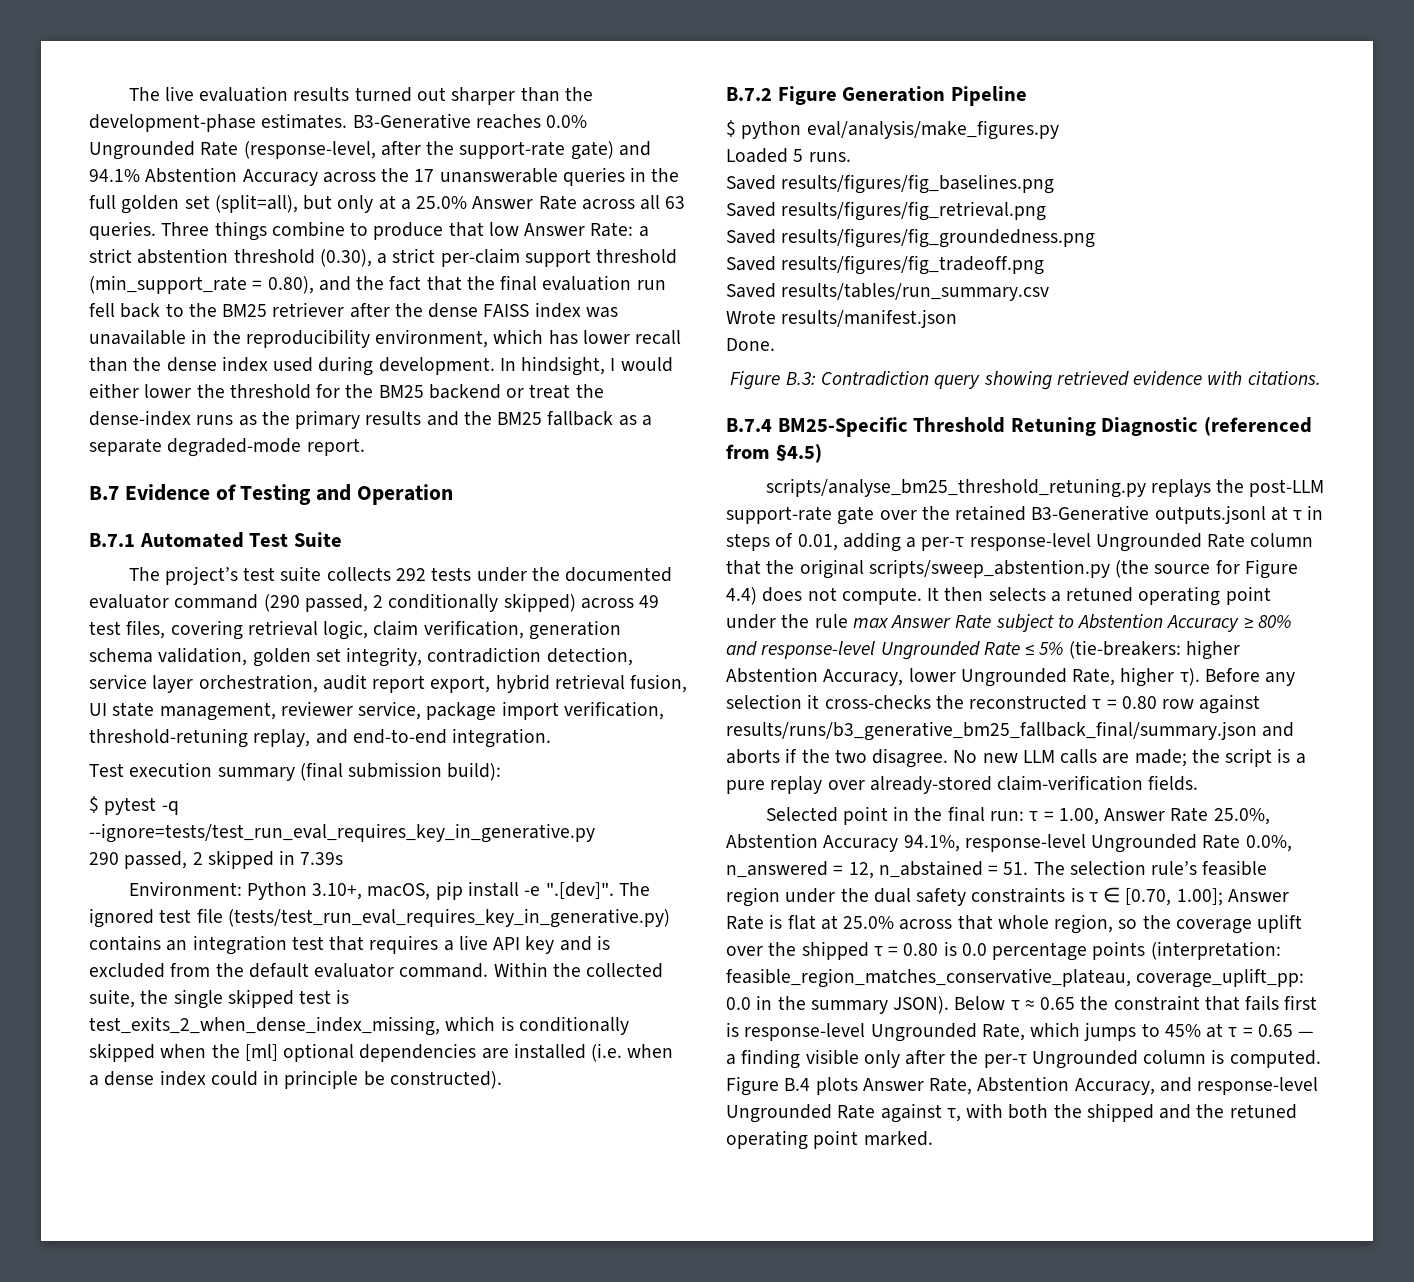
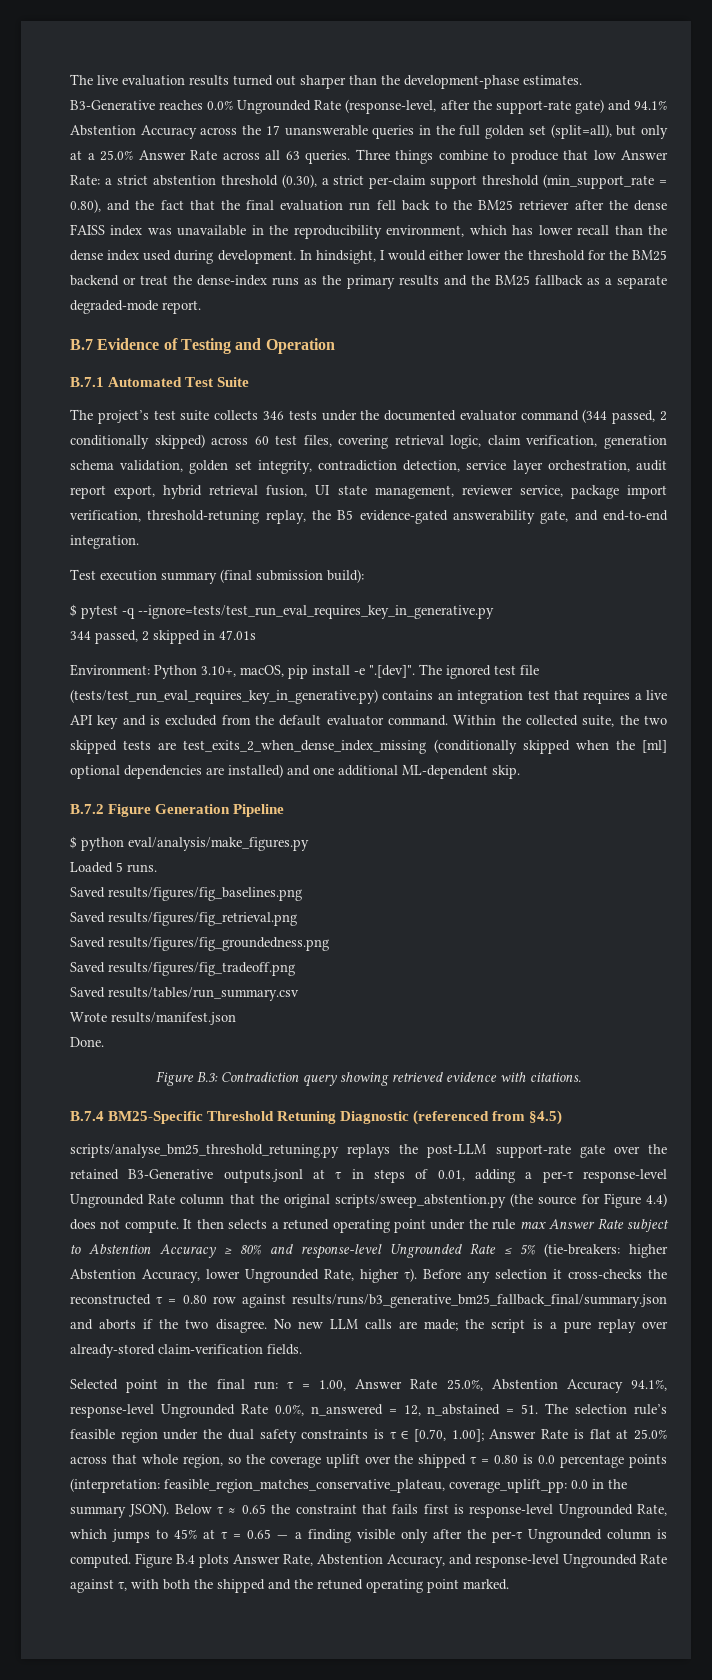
- The project’s test suite collects 292 tests under the documented evaluator command (290 passed, 2 conditionally skipped) across 49 test files, covering retrieval logic, claim verification, generation schema validation, golden set integrity, contradiction detection, service layer orchestration, audit report export, hybrid retrieval fusion, UI state management, reviewer service, package import verification, threshold-retuning replay, and end-to-end integration.
+ The project’s test suite collects 346 tests under the documented evaluator command (344 passed, 2 conditionally skipped) across 60 test files, covering retrieval logic, claim verification, generation schema validation, golden set integrity, contradiction detection, service layer orchestration, audit report export, hybrid retrieval fusion, UI state management, reviewer service, package import verification, threshold-retuning replay, the B5 evidence-gated answerability gate, and end-to-end integration.
- 290 passed, 2 skipped in 7.39s
+ 344 passed, 2 skipped in 47.01s
- Within the collected suite, the single skipped test is test_exits_2_when_dense_index_missing, which is conditionally skipped when the [ml] optional dependencies are installed (i.e. when a dense index could in principle be constructed).
+ Within the collected suite, the two skipped tests are test_exits_2_when_dense_index_missing (conditionally skipped when the [ml] optional dependencies are installed) and one additional ML-dependent skip.

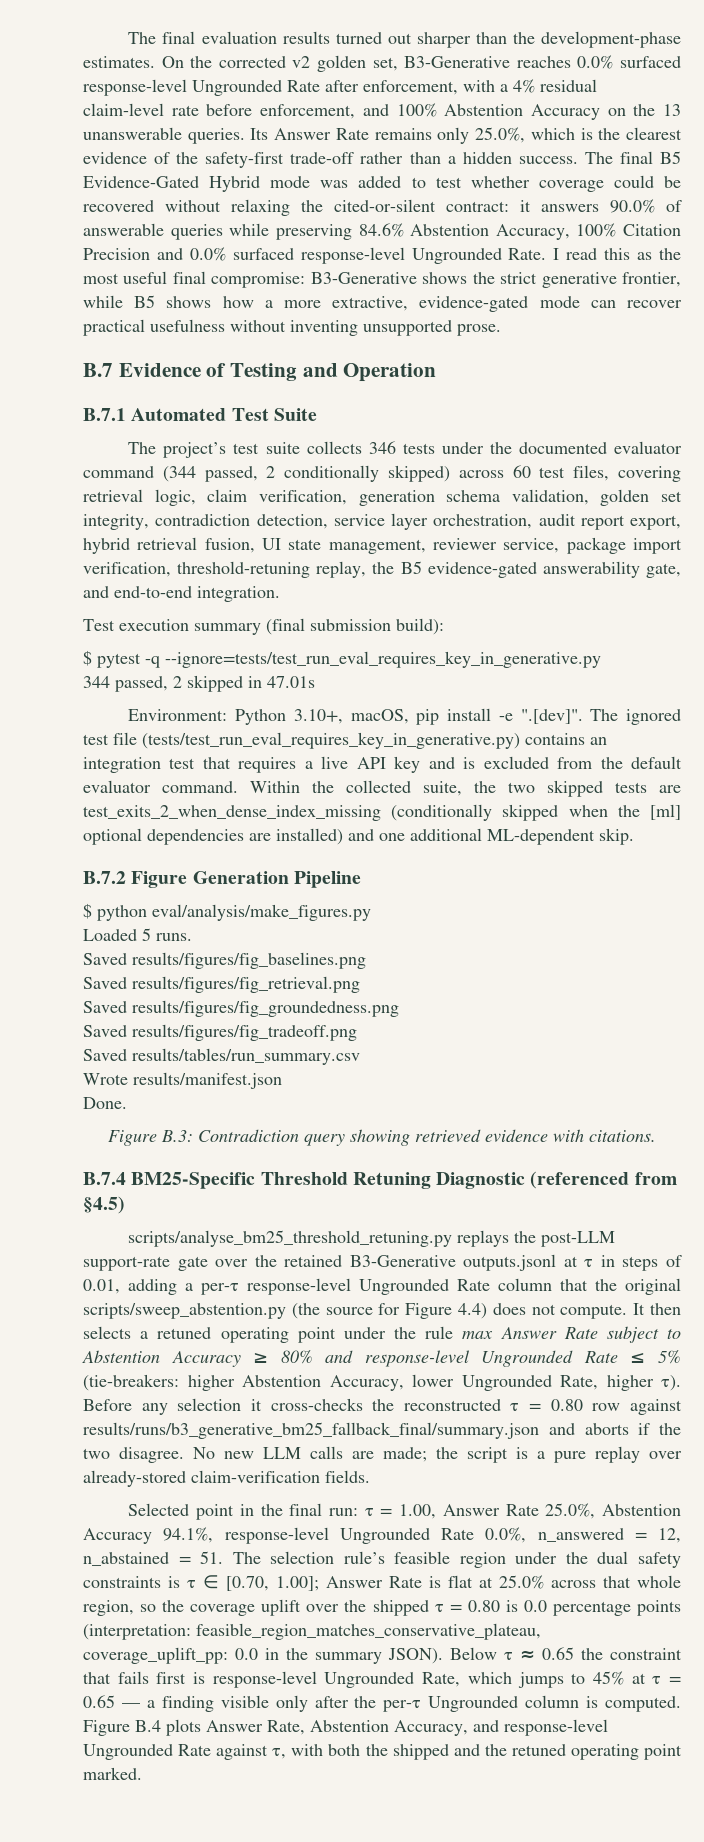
- The live evaluation results turned out sharper than the development-phase estimates.
+ The final evaluation results turned out sharper than the development-phase estimates.
- B3-Generative reaches 0.0% Ungrounded Rate (response-level, after the support-rate gate) and 94.1% Abstention Accuracy across the 17 unanswerable queries in the full golden set (split=all), but only at a 25.0% Answer Rate across all 63 queries. Three things combine to produce that low Answer Rate: a strict abstention threshold (0.30), a strict per-claim support threshold (min_support_rate = 0.80), and the fact that the final evaluation run fell back to the BM25 retriever after the dense FAISS index was unavailable in the reproducibility environment, which has lower recall than the dense index used during development. In hindsight, I would either lower the threshold for the BM25 backend or treat the dense-index runs as the primary results and the BM25 fallback as a separate degraded-mode report.
+ On the corrected v2 golden set, B3-Generative reaches 0.0% surfaced response-level Ungrounded Rate after enforcement, with a 4% residual claim-level rate before enforcement, and 100% Abstention Accuracy on the 13 unanswerable queries. Its Answer Rate remains only 25.0%, which is the clearest evidence of the safety-first trade-off rather than a hidden success. The final B5 Evidence-Gated Hybrid mode was added to test whether coverage could be recovered without relaxing the cited-or-silent contract: it answers 90.0% of answerable queries while preserving 84.6% Abstention Accuracy, 100% Citation Precision and 0.0% surfaced response-level Ungrounded Rate. I read this as the most useful final compromise: B3-Generative shows the strict generative frontier, while B5 shows how a more extractive, evidence-gated mode can recover practical usefulness without inventing unsupported prose.

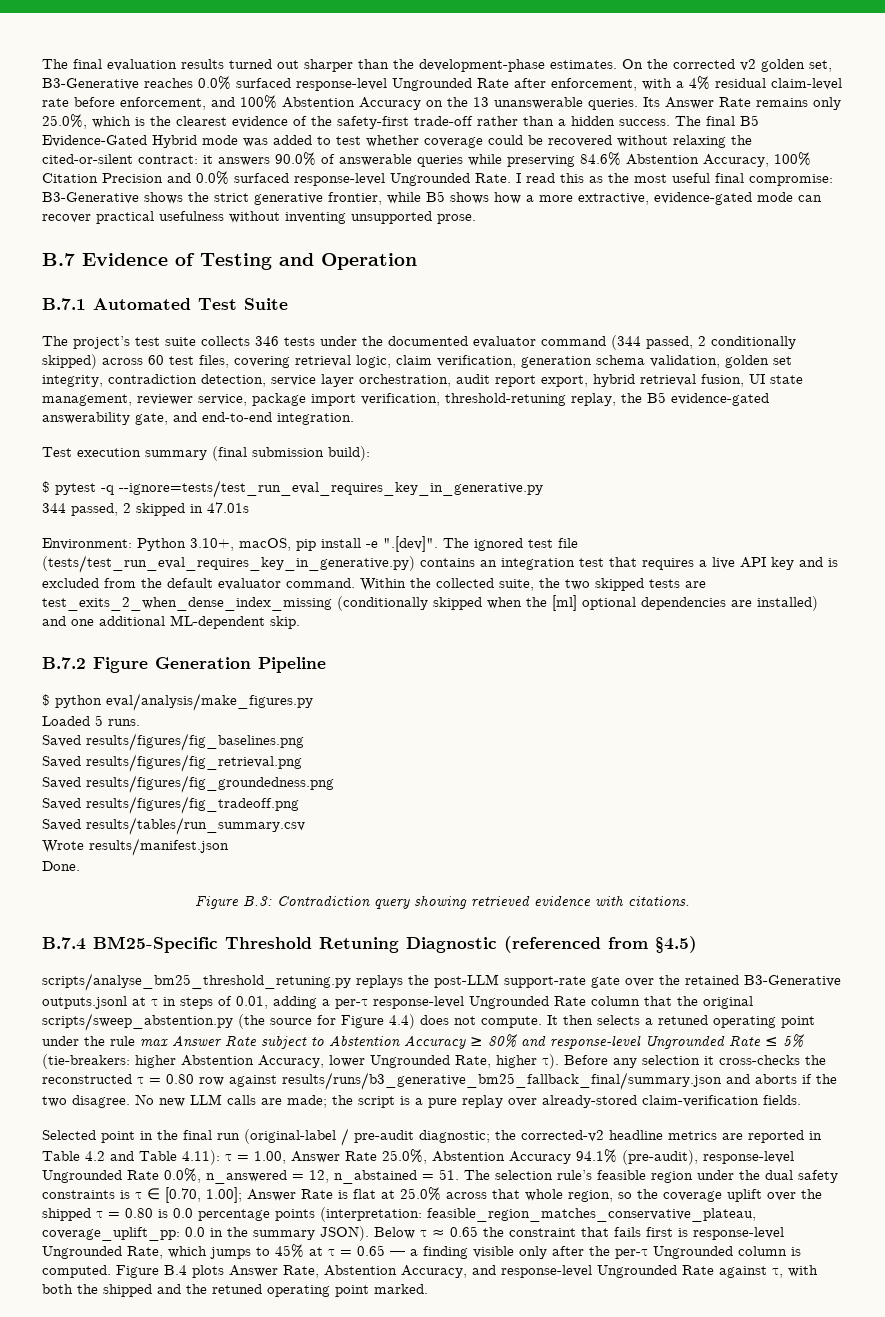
- Selected point in the final run:
+ Selected point in the final run (original-label / pre-audit diagnostic; the corrected-v2 headline metrics are reported in Table 4.2 and Table 4.11):
- τ = 1.00, Answer Rate 25.0%, Abstention Accuracy 94.1%, response-level Ungrounded Rate 0.0%, n_answered = 12, n_abstained = 51. The selection rule’s feasible region under the dual safety constraints is τ ∈ [0.70, 1.00];
+ τ = 1.00, Answer Rate 25.0%, Abstention Accuracy 94.1% (pre-audit), response-level Ungrounded Rate 0.0%, n_answered = 12, n_abstained = 51. The selection rule’s feasible region under the dual safety constraints is τ ∈ [0.70, 1.00];

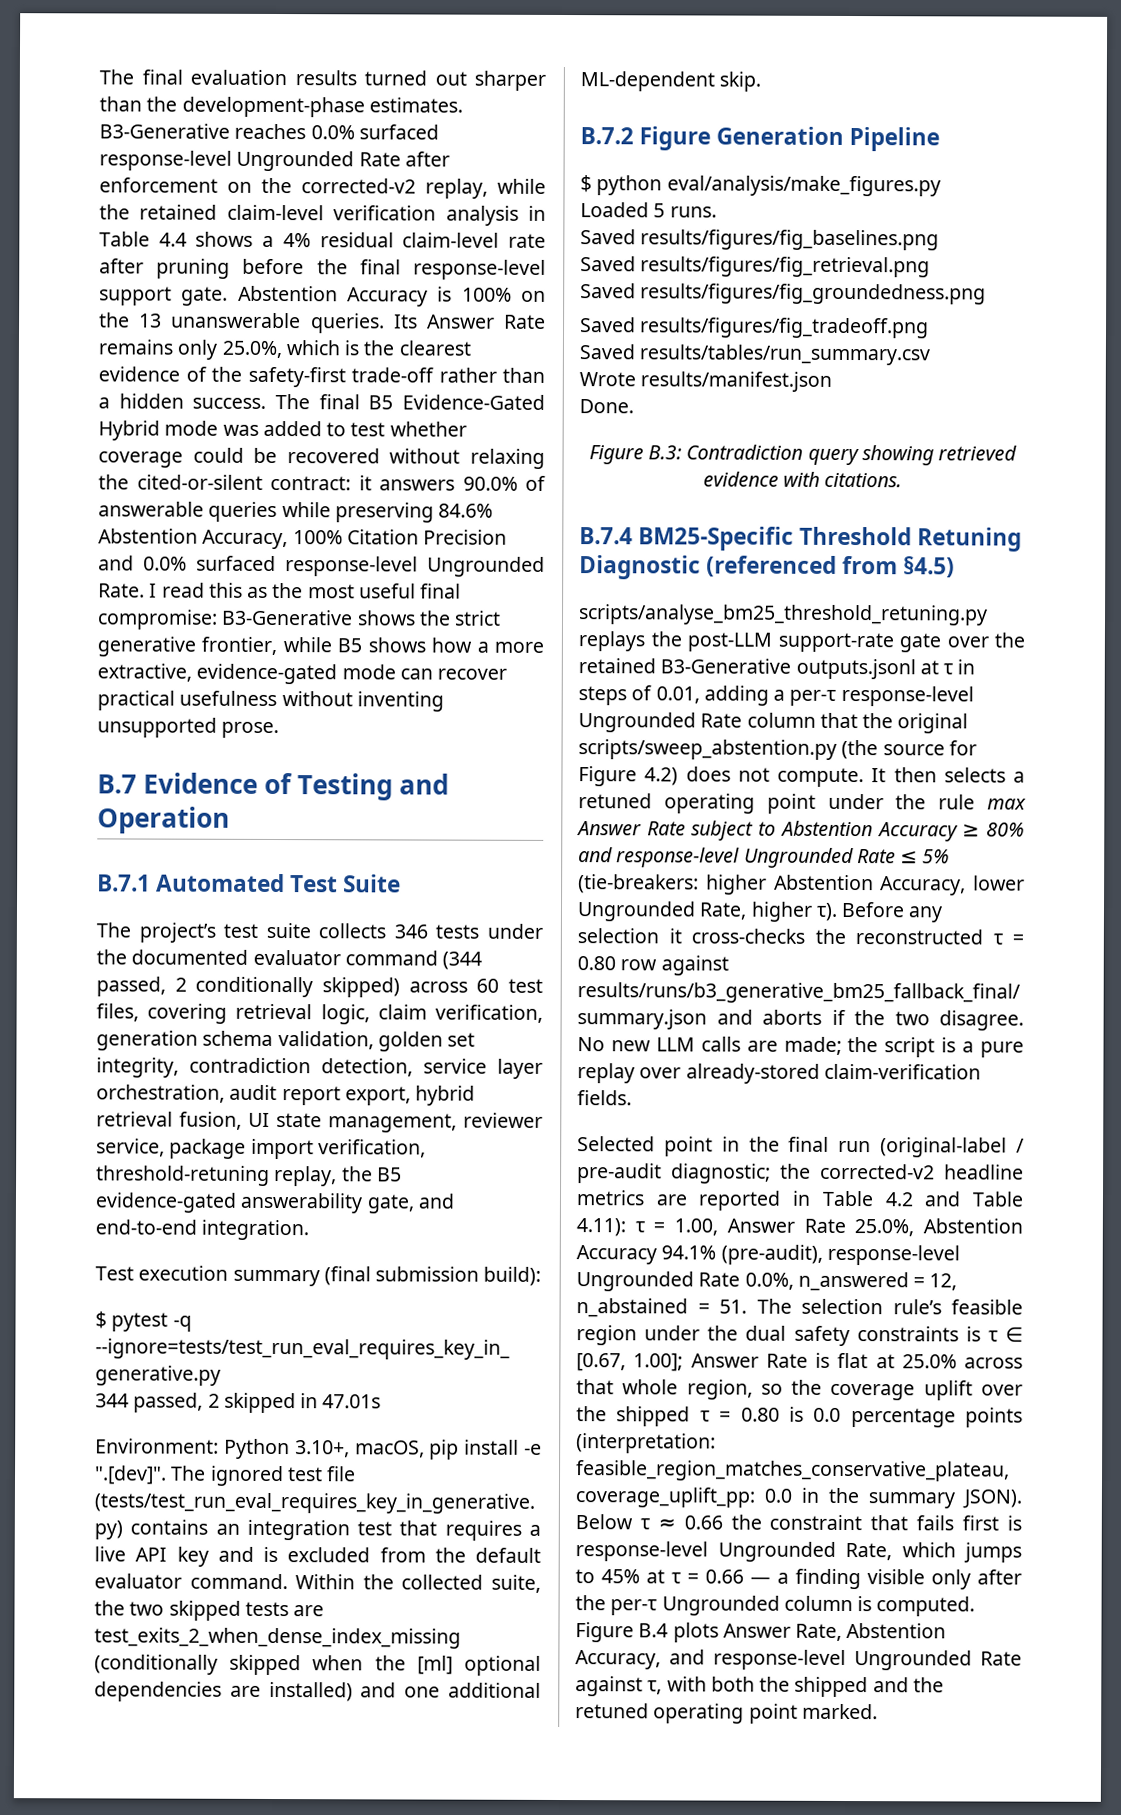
- On the corrected v2 golden set, B3-Generative reaches 0.0% surfaced response-level Ungrounded Rate after enforcement, with a 4% residual claim-level rate before enforcement, and 100% Abstention Accuracy on the 13 unanswerable queries.
+ B3-Generative reaches 0.0% surfaced response-level Ungrounded Rate after enforcement on the corrected-v2 replay, while the retained claim-level verification analysis in Table 4.4 shows a 4% residual claim-level rate after pruning before the final response-level support gate. Abstention Accuracy is 100% on the 13 unanswerable queries.
- scripts/analyse_bm25_threshold_retuning.py replays the post-LLM support-rate gate over the retained B3-Generative outputs.jsonl at τ in steps of 0.01, adding a per-τ response-level Ungrounded Rate column that the original scripts/sweep_abstention.py (the source for Figure 4.4) does not compute.
+ scripts/analyse_bm25_threshold_retuning.py replays the post-LLM support-rate gate over the retained B3-Generative outputs.jsonl at τ in steps of 0.01, adding a per-τ response-level Ungrounded Rate column that the original scripts/sweep_abstention.py (the source for Figure 4.2) does not compute.
- τ = 1.00, Answer Rate 25.0%, Abstention Accuracy 94.1% (pre-audit), response-level Ungrounded Rate 0.0%, n_answered = 12, n_abstained = 51. The selection rule’s feasible region under the dual safety constraints is τ ∈ [0.70, 1.00];
+ τ = 1.00, Answer Rate 25.0%, Abstention Accuracy 94.1% (pre-audit), response-level Ungrounded Rate 0.0%, n_answered = 12, n_abstained = 51. The selection rule’s feasible region under the dual safety constraints is τ ∈ [0.67, 1.00];
- Below τ ≈ 0.65 the constraint that fails first is response-level Ungrounded Rate, which jumps to 45% at τ = 0.65 — a finding visible only after the per-τ Ungrounded column is computed.
+ Below τ ≈ 0.66 the constraint that fails first is response-level Ungrounded Rate, which jumps to 45% at τ = 0.66 — a finding visible only after the per-τ Ungrounded column is computed.

